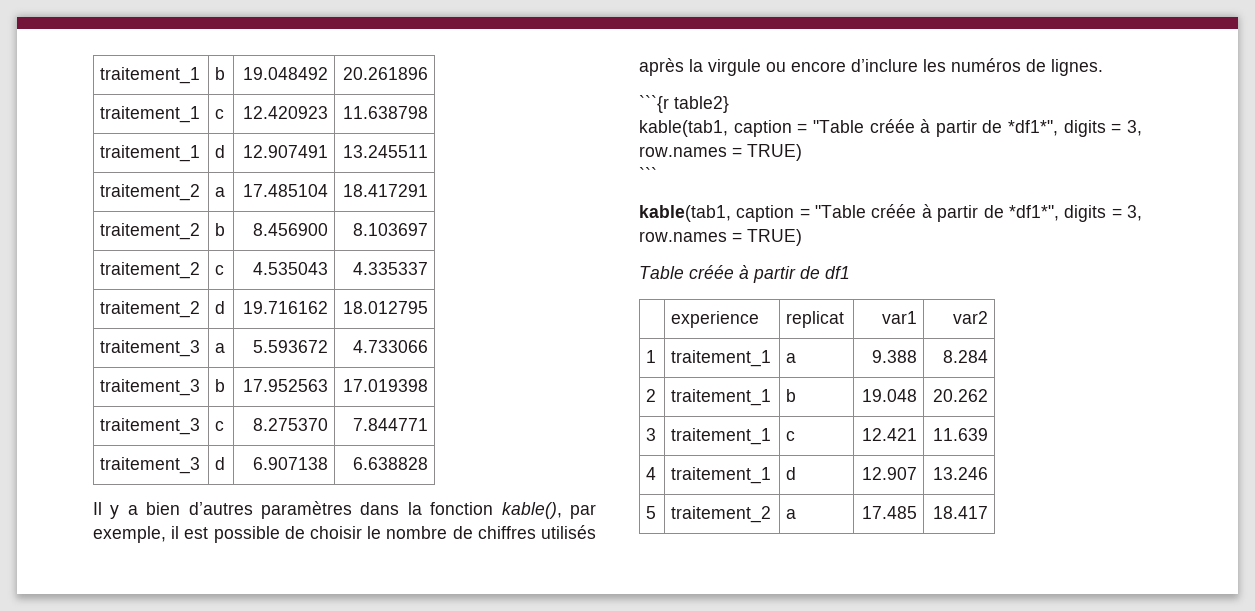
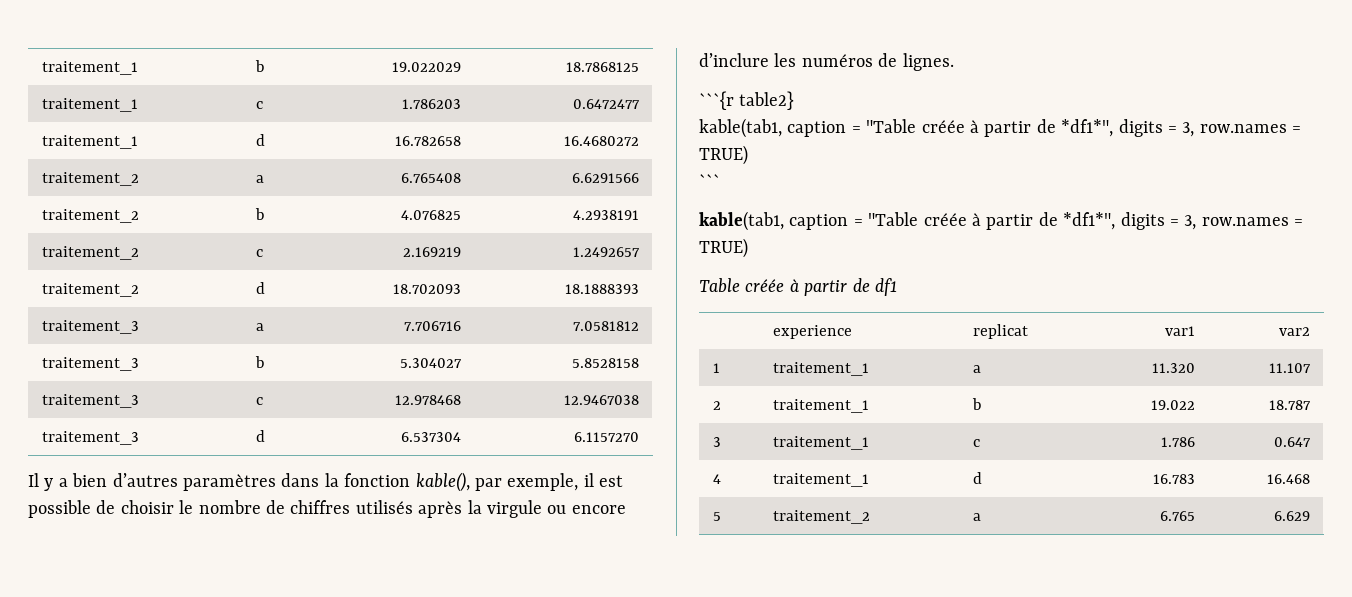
- traitement_1 | b | 19.048492 | 20.261896
- traitement_1 | c | 12.420923 | 11.638798
- traitement_1 | d | 12.907491 | 13.245511
- traitement_2 | a | 17.485104 | 18.417291
+ traitement_1 | b | 19.022029 | 18.7868125
+ traitement_1 | c | 1.786203 | 0.6472477
+ traitement_1 | d | 16.782658 | 16.4680272
+ traitement_2 | a | 6.765408 | 6.6291566
- traitement_2 | b | 8.456900 | 8.103697
+ traitement_2 | b | 4.076825 | 4.2938191
- traitement_2 | c | 4.535043 | 4.335337
+ traitement_2 | c | 2.169219 | 1.2492657
- traitement_2 | d | 19.716162 | 18.012795
+ traitement_2 | d | 18.702093 | 18.1888393
- traitement_3 | a | 5.593672 | 4.733066
+ traitement_3 | a | 7.706716 | 7.0581812
- traitement_3 | b | 17.952563 | 17.019398
+ traitement_3 | b | 5.304027 | 5.8528158
- traitement_3 | c | 8.275370 | 7.844771
+ traitement_3 | c | 12.978468 | 12.9467038
- traitement_3 | d | 6.907138 | 6.638828
+ traitement_3 | d | 6.537304 | 6.1157270
- 1 | traitement_1 | a | 9.388 | 8.284
+ 1 | traitement_1 | a | 11.320 | 11.107
- 2 | traitement_1 | b | 19.048 | 20.262
+ 2 | traitement_1 | b | 19.022 | 18.787
- 3 | traitement_1 | c | 12.421 | 11.639
+ 3 | traitement_1 | c | 1.786 | 0.647
- 4 | traitement_1 | d | 12.907 | 13.246
+ 4 | traitement_1 | d | 16.783 | 16.468
- 5 | traitement_2 | a | 17.485 | 18.417
+ 5 | traitement_2 | a | 6.765 | 6.629

